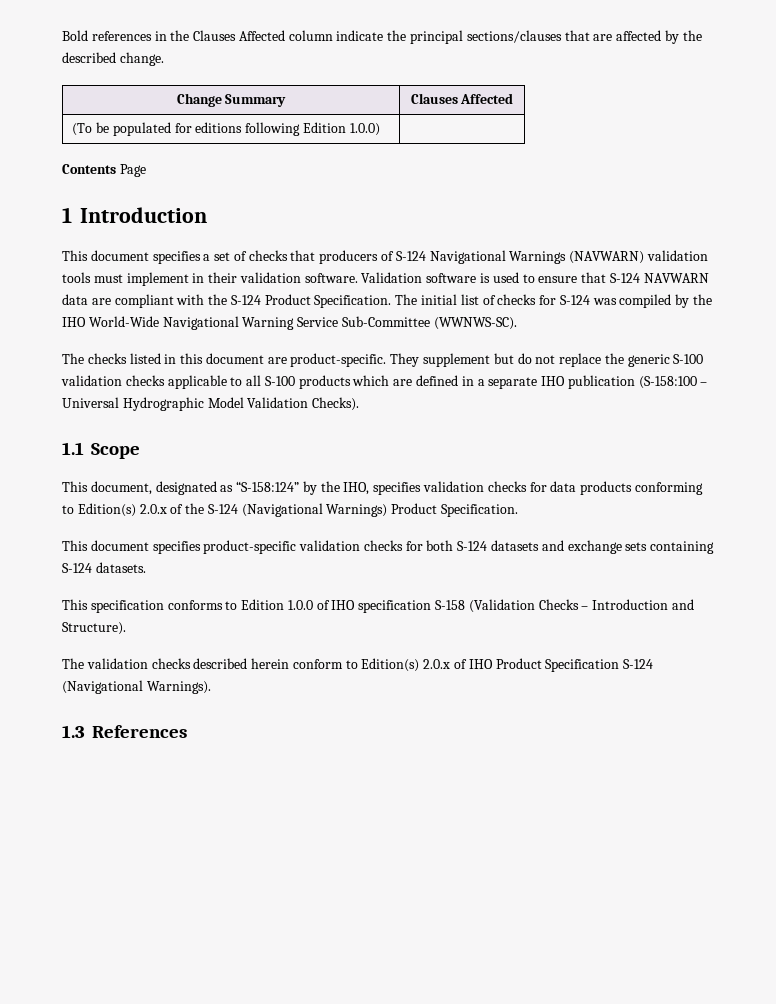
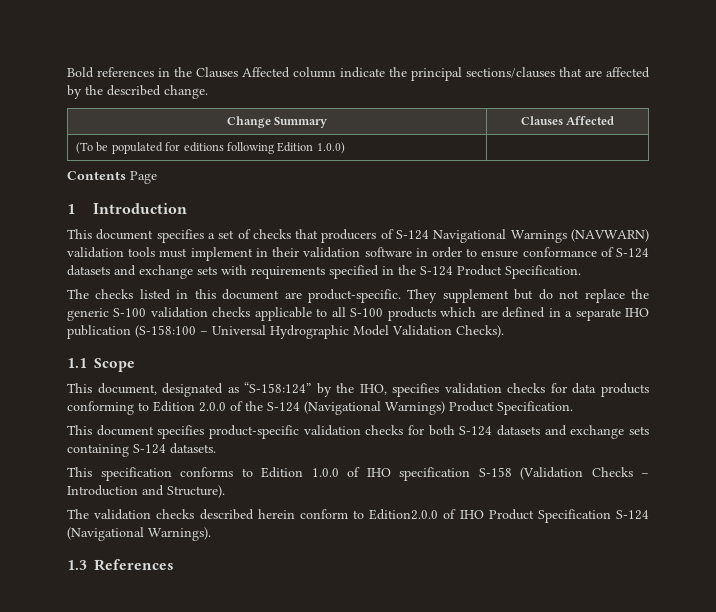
- This document specifies a set of checks that producers of S-124 Navigational Warnings (NAVWARN) validation tools must implement in their validation software. Validation software is used to ensure that S-124 NAVWARN data are compliant with the S-124 Product Specification. The initial list of checks for S-124 was compiled by the IHO World-Wide Navigational Warning Service Sub-Committee (WWNWS-SC).
+ This document specifies a set of checks that producers of S-124 Navigational Warnings (NAVWARN) validation tools must implement in their validation software in order to ensure conformance of S-124 datasets and exchange sets with requirements specified in the S-124 Product Specification.
- This document, designated as “S-158:124” by the IHO, specifies validation checks for data products conforming to Edition(s) 2.0.x of the S-124 (Navigational Warnings) Product Specification.
+ This document, designated as “S-158:124” by the IHO, specifies validation checks for data products conforming to Edition 2.0.0 of the S-124 (Navigational Warnings) Product Specification.
- The validation checks described herein conform to Edition(s) 2.0.x of IHO Product Specification S-124 (Navigational Warnings).
+ The validation checks described herein conform to Edition2.0.0 of IHO Product Specification S-124 (Navigational Warnings).

